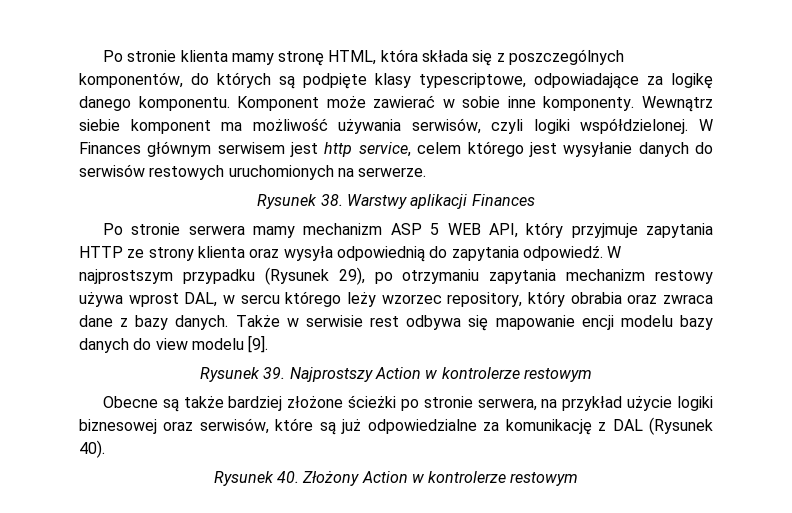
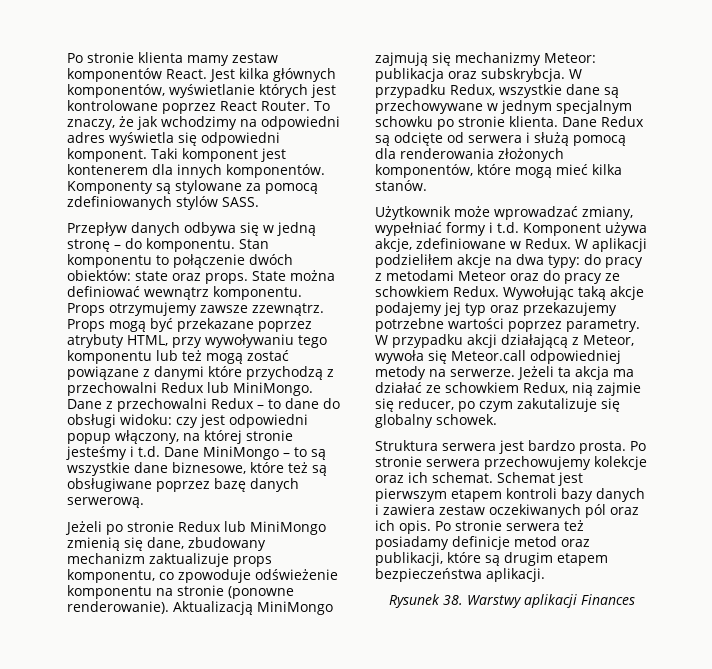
- Po stronie klienta mamy stronę HTML, która składa się z poszczególnych komponentów, do których są podpięte klasy typescriptowe, odpowiadające za logikę danego komponentu. Komponent może zawierać w sobie inne komponenty. Wewnątrz siebie komponent ma możliwość używania serwisów, czyli logiki współdzielonej. W Finances głównym serwisem jest http service, celem którego jest wysyłanie danych do serwisów restowych uruchomionych na serwerze.
+ Po stronie klienta mamy zestaw komponentów React. Jest kilka głównych komponentów, wyświetlanie których jest kontrolowane poprzez React Router. To znaczy, że jak wchodzimy na odpowiedni adres wyświetla się odpowiedni komponent. Taki komponent jest kontenerem dla innych komponentów. Komponenty są stylowane za pomocą zdefiniowanych stylów SASS.
+ Przepływ danych odbywa się w jedną stronę – do komponentu. Stan komponentu to połączenie dwóch obiektów: state oraz props. State można definiować wewnątrz komponentu. Props otrzymujemy zawsze zzewnątrz. Props mogą być przekazane poprzez atrybuty HTML, przy wywoływaniu tego komponentu lub też mogą zostać powiązane z danymi które przychodzą z przechowalni Redux lub MiniMongo. Dane z przechowalni Redux – to dane do obsługi widoku: czy jest odpowiedni popup włączony, na której stronie jesteśmy i t.d. Dane MiniMongo – to są wszystkie dane biznesowe, które też są obsługiwane poprzez bazę danych serwerową.
+ Jeżeli po stronie Redux lub MiniMongo zmienią się dane, zbudowany mechanizm zaktualizuje props komponentu, co zpowoduje odświeżenie komponentu na stronie (ponowne renderowanie). Aktualizacją MiniMongo zajmują się mechanizmy Meteor: publikacja oraz subskrybcja. W przypadku Redux, wszystkie dane są przechowywane w jednym specjalnym schowku po stronie klienta. Dane Redux są odcięte od serwera i służą pomocą dla renderowania złożonych komponentów, które mogą mieć kilka stanów.
+ Użytkownik może wprowadzać zmiany, wypełniać formy i t.d. Komponent używa akcje, zdefiniowane w Redux. W aplikacji podzieliłem akcje na dwa typy: do pracy z metodami Meteor oraz do pracy ze schowkiem Redux. Wywołując taką akcje podajemy jej typ oraz przekazujemy potrzebne wartości poprzez parametry. W przypadku akcji działającą z Meteor, wywoła się Meteor.call odpowiedniej metody na serwerze. Jeżeli ta akcja ma działać ze schowkiem Redux, nią zajmie się reducer, po czym zakutalizuje się globalny schowek.
+ Struktura serwera jest bardzo prosta. Po stronie serwera przechowujemy kolekcje oraz ich schemat. Schemat jest pierwszym etapem kontroli bazy danych i zawiera zestaw oczekiwanych pól oraz ich opis. Po stronie serwera też posiadamy definicje metod oraz publikacji, które są drugim etapem bezpieczeństwa aplikacji.
- Po stronie serwera mamy mechanizm ASP 5 WEB API, który przyjmuje zapytania HTTP ze strony klienta oraz wysyła odpowiednią do zapytania odpowiedź. W najprostszym przypadku (Rysunek 29), po otrzymaniu zapytania mechanizm restowy używa wprost DAL, w sercu którego leży wzorzec repository, który obrabia oraz zwraca dane z bazy danych. Także w serwisie rest odbywa się mapowanie encji modelu bazy danych do view modelu [9].
- Rysunek 39. Najprostszy Action w kontrolerze restowym
- Obecne są także bardziej złożone ścieżki po stronie serwera, na przykład użycie logiki biznesowej oraz serwisów, które są już odpowiedzialne za komunikację z DAL (Rysunek 40).
- Rysunek 40. Złożony Action w kontrolerze restowym

